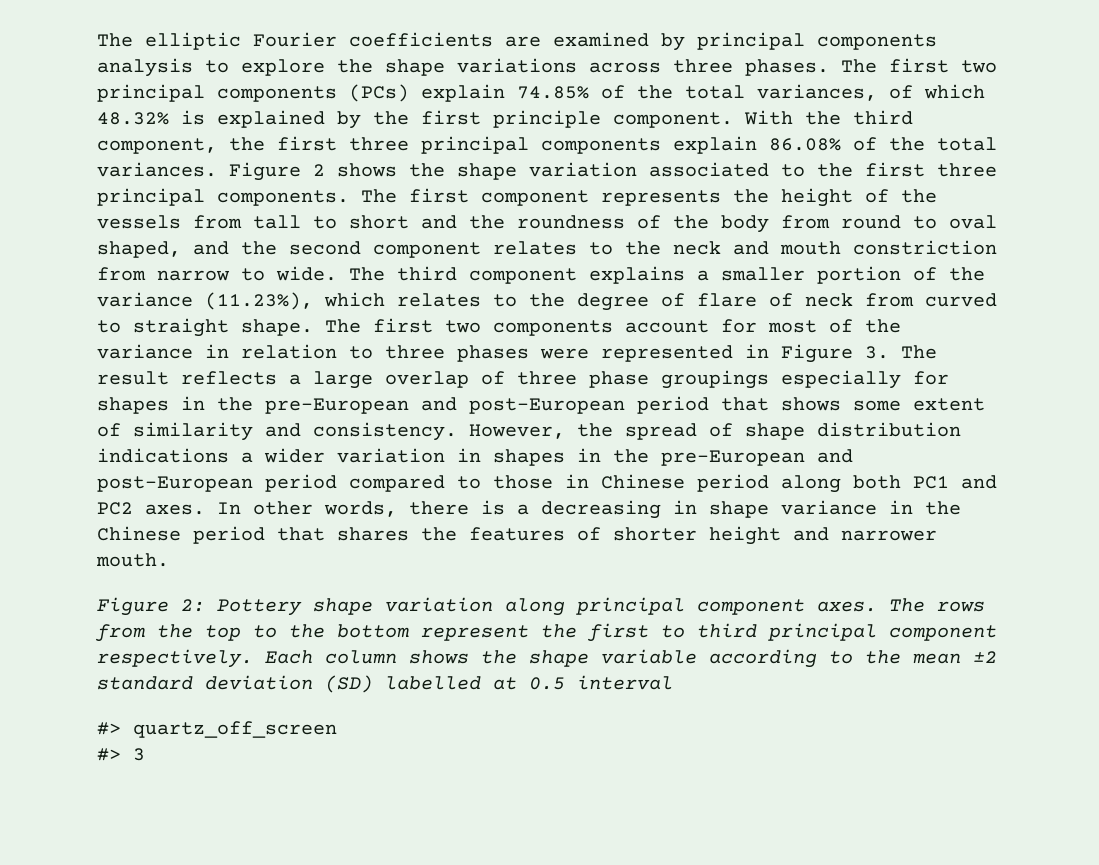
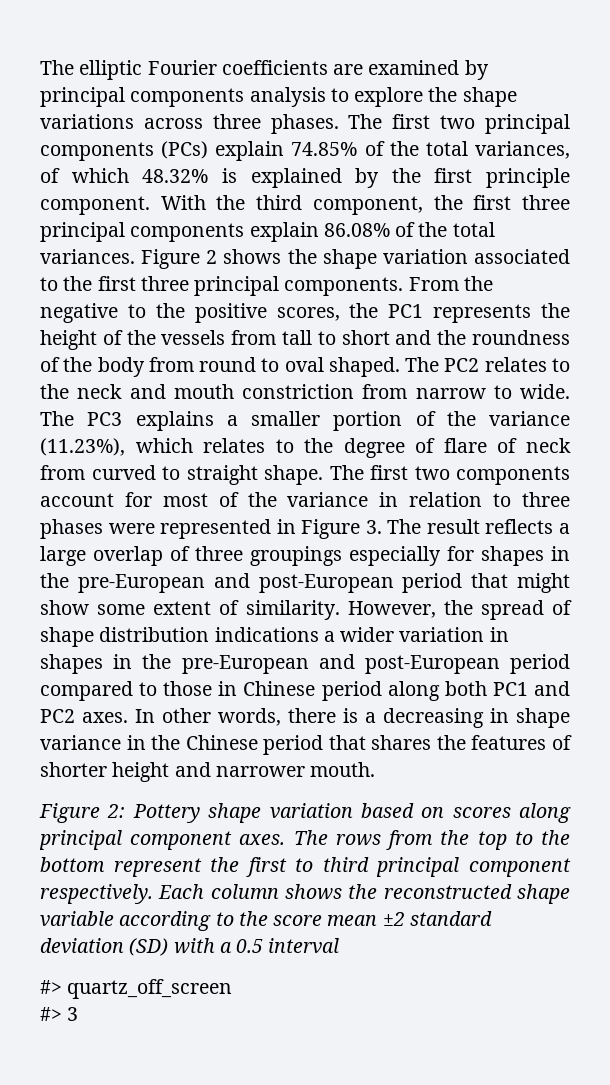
- The first component represents the height of the vessels from tall to short and the roundness of the body from round to oval shaped, and the second component relates to the neck and mouth constriction from narrow to wide.
+ From the negative to the positive scores, the PC1 represents the height of the vessels from tall to short and the roundness of the body from round to oval shaped. The PC2 relates to the neck and mouth constriction from narrow to wide.
- The third component explains a smaller portion of the variance (11.23%), which relates to the degree of flare of neck from curved to straight shape.
+ The PC3 explains a smaller portion of the variance (11.23%), which relates to the degree of flare of neck from curved to straight shape.
- The first two components account for most of the variance in relation to three phases were represented in Figure 3. The result reflects a large overlap of three phase groupings especially for shapes in the pre-European and post-European period that shows some extent of similarity and consistency.
+ The first two components account for most of the variance in relation to three phases were represented in Figure 3. The result reflects a large overlap of three groupings especially for shapes in the pre-European and post-European period that might show some extent of similarity.
- Figure 2: Pottery shape variation along principal component axes.
+ Figure 2: Pottery shape variation based on scores along principal component axes.
- Each column shows the shape variable according to the mean ±2 standard deviation (SD) labelled at 0.5 interval
+ Each column shows the reconstructed shape variable according to the score mean ±2 standard deviation (SD) with a 0.5 interval

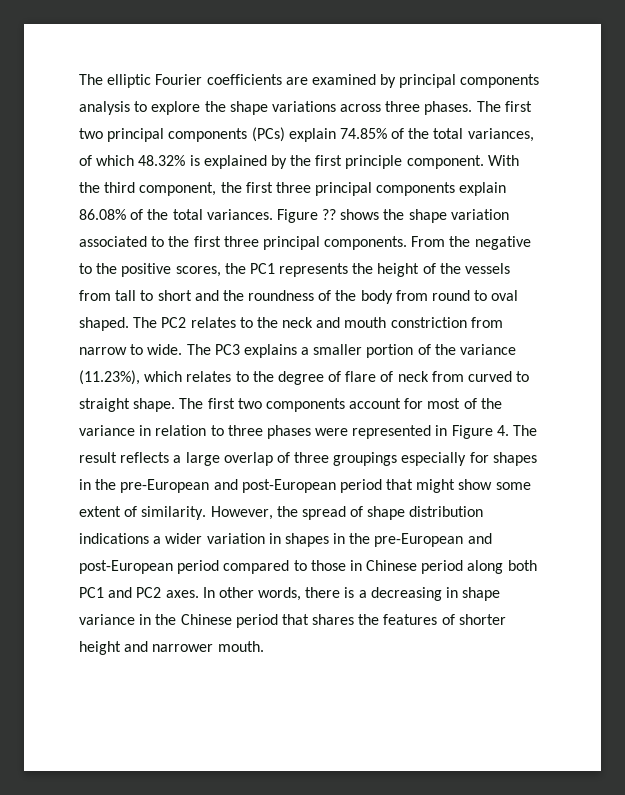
- Figure 2 shows the shape variation associated to the first three principal components.
+ Figure ?? shows the shape variation associated to the first three principal components.
- The first two components account for most of the variance in relation to three phases were represented in Figure 3. The result reflects a large overlap of three groupings especially for shapes in the pre-European and post-European period that might show some extent of similarity.
+ The first two components account for most of the variance in relation to three phases were represented in Figure 4. The result reflects a large overlap of three groupings especially for shapes in the pre-European and post-European period that might show some extent of similarity.
- Figure 2: Pottery shape variation based on scores along principal component axes. The rows from the top to the bottom represent the first to third principal component respectively. Each column shows the reconstructed shape variable according to the score mean ±2 standard deviation (SD) with a 0.5 interval
- #> quartz_off_screen
- #> 3

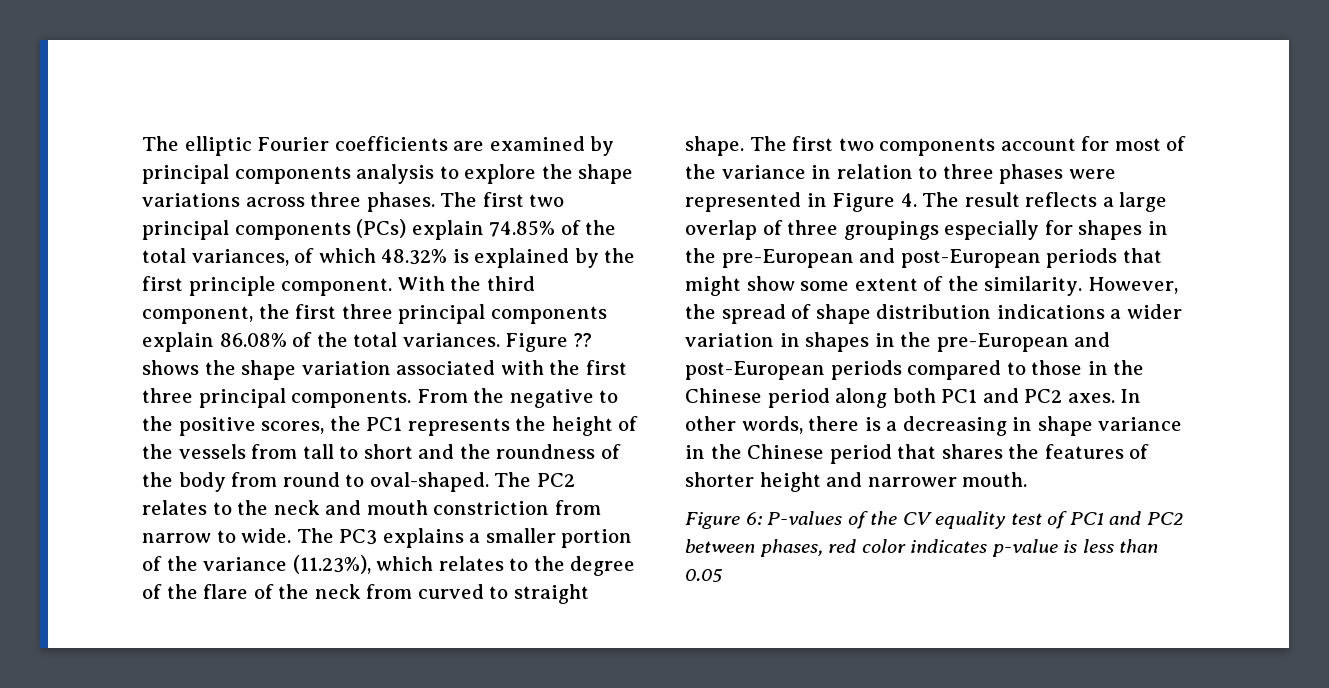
- Figure ?? shows the shape variation associated to the first three principal components.
+ Figure ?? shows the shape variation associated with the first three principal components.
- From the negative to the positive scores, the PC1 represents the height of the vessels from tall to short and the roundness of the body from round to oval shaped.
+ From the negative to the positive scores, the PC1 represents the height of the vessels from tall to short and the roundness of the body from round to oval-shaped.
- The PC3 explains a smaller portion of the variance (11.23%), which relates to the degree of flare of neck from curved to straight shape.
+ The PC3 explains a smaller portion of the variance (11.23%), which relates to the degree of the flare of the neck from curved to straight shape.
- The first two components account for most of the variance in relation to three phases were represented in Figure 4. The result reflects a large overlap of three groupings especially for shapes in the pre-European and post-European period that might show some extent of similarity.
+ The first two components account for most of the variance in relation to three phases were represented in Figure 4. The result reflects a large overlap of three groupings especially for shapes in the pre-European and post-European periods that might show some extent of the similarity.
- However, the spread of shape distribution indications a wider variation in shapes in the pre-European and post-European period compared to those in Chinese period along both PC1 and PC2 axes.
+ However, the spread of shape distribution indications a wider variation in shapes in the pre-European and post-European periods compared to those in the Chinese period along both PC1 and PC2 axes.
+ Figure 6: P-values of the CV equality test of PC1 and PC2 between phases, red color indicates p-value is less than 0.05

